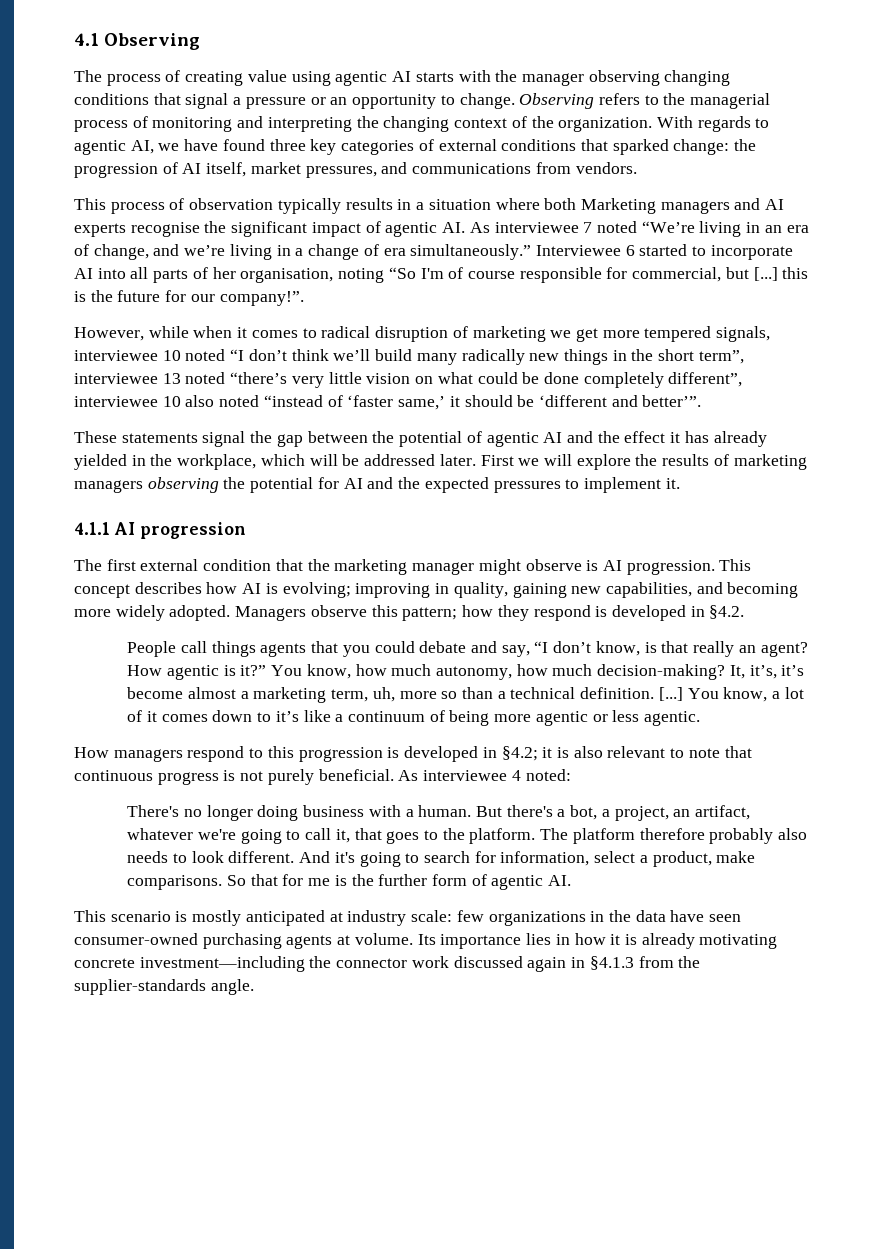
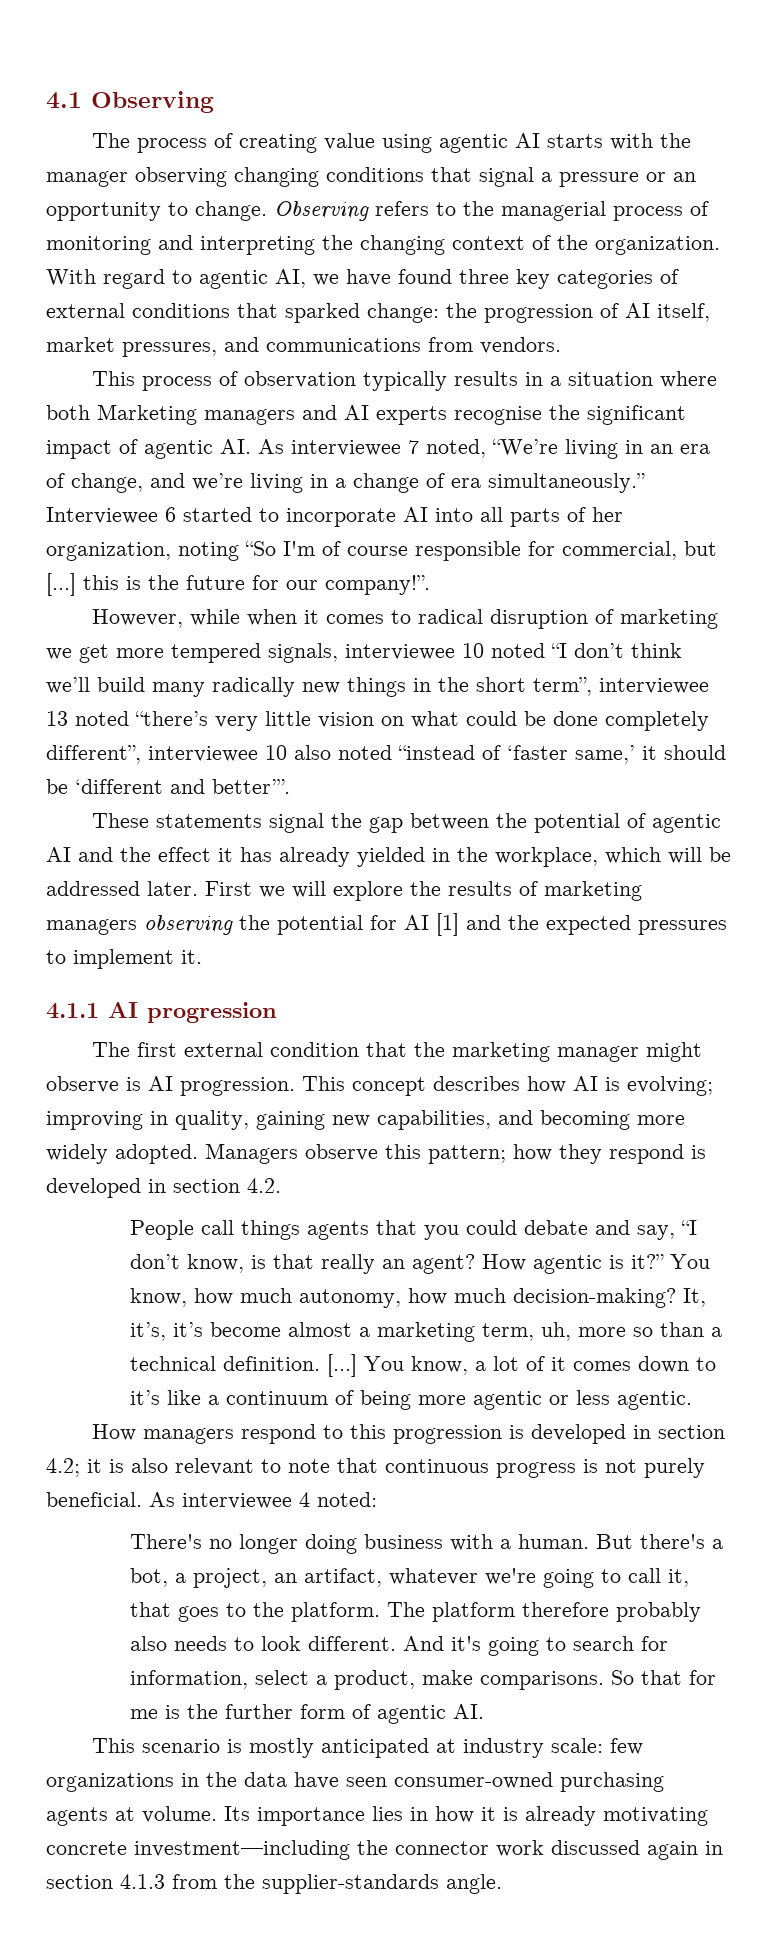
- With regards to agentic AI, we have found three key categories of external conditions that sparked change: the progression of AI itself, market pressures, and communications from vendors.
+ With regard to agentic AI, we have found three key categories of external conditions that sparked change: the progression of AI itself, market pressures, and communications from vendors.
- This process of observation typically results in a situation where both Marketing managers and AI experts recognise the significant impact of agentic AI. As interviewee 7 noted “We’re living in an era of change, and we’re living in a change of era simultaneously.”
+ This process of observation typically results in a situation where both Marketing managers and AI experts recognise the significant impact of agentic AI. As interviewee 7 noted, “We’re living in an era of change, and we’re living in a change of era simultaneously.”
- Interviewee 6 started to incorporate AI into all parts of her organisation, noting “So I'm of course responsible for commercial, but [...] this is the future for our company!”.
+ Interviewee 6 started to incorporate AI into all parts of her organization, noting “So I'm of course responsible for commercial, but [...] this is the future for our company!”.
- First we will explore the results of marketing managers observing the potential for AI and the expected pressures to implement it.
+ First we will explore the results of marketing managers observing the potential for AI [1] and the expected pressures to implement it.
- Managers observe this pattern; how they respond is developed in §4.2.
+ Managers observe this pattern; how they respond is developed in section 4.2.
- How managers respond to this progression is developed in §4.2; it is also relevant to note that continuous progress is not purely beneficial.
+ How managers respond to this progression is developed in section 4.2; it is also relevant to note that continuous progress is not purely beneficial.
- Its importance lies in how it is already motivating concrete investment—including the connector work discussed again in §4.1.3 from the supplier-standards angle.
+ Its importance lies in how it is already motivating concrete investment—including the connector work discussed again in section 4.1.3 from the supplier-standards angle.

